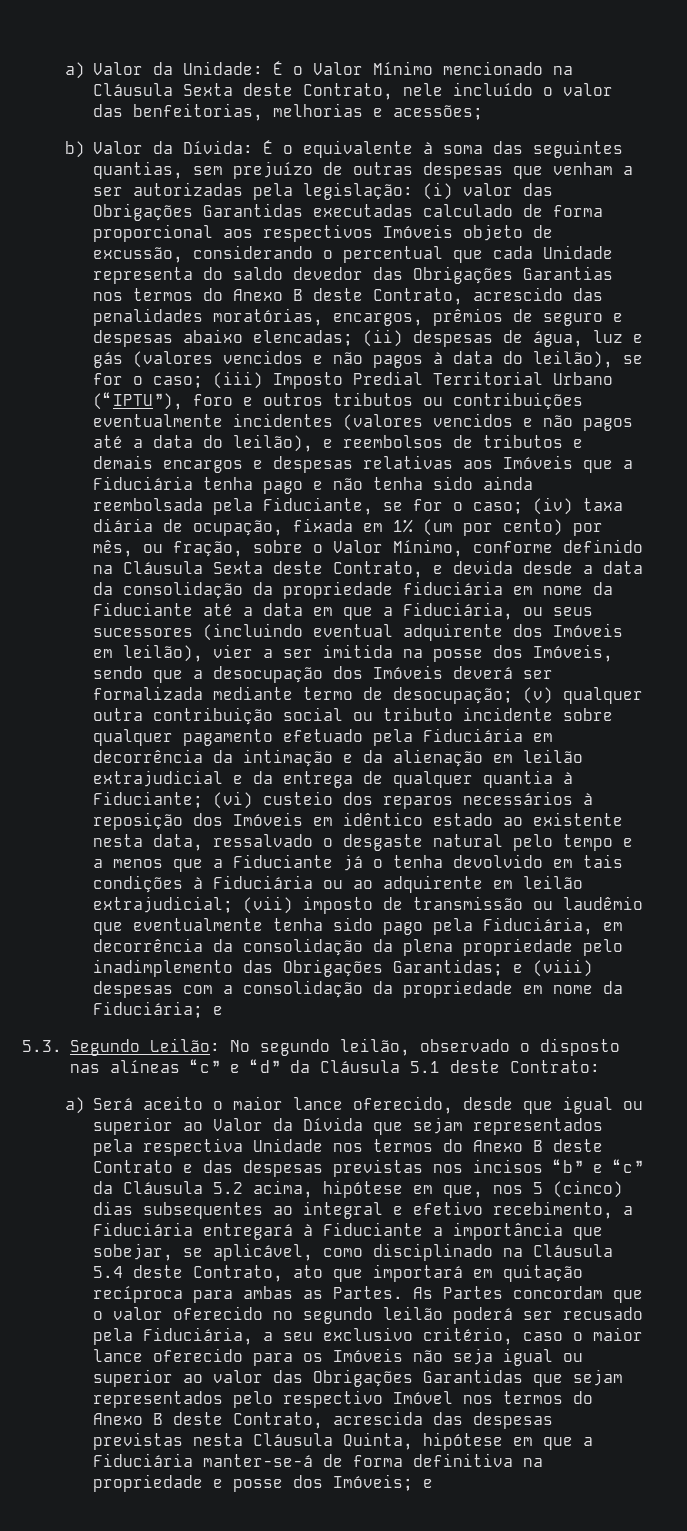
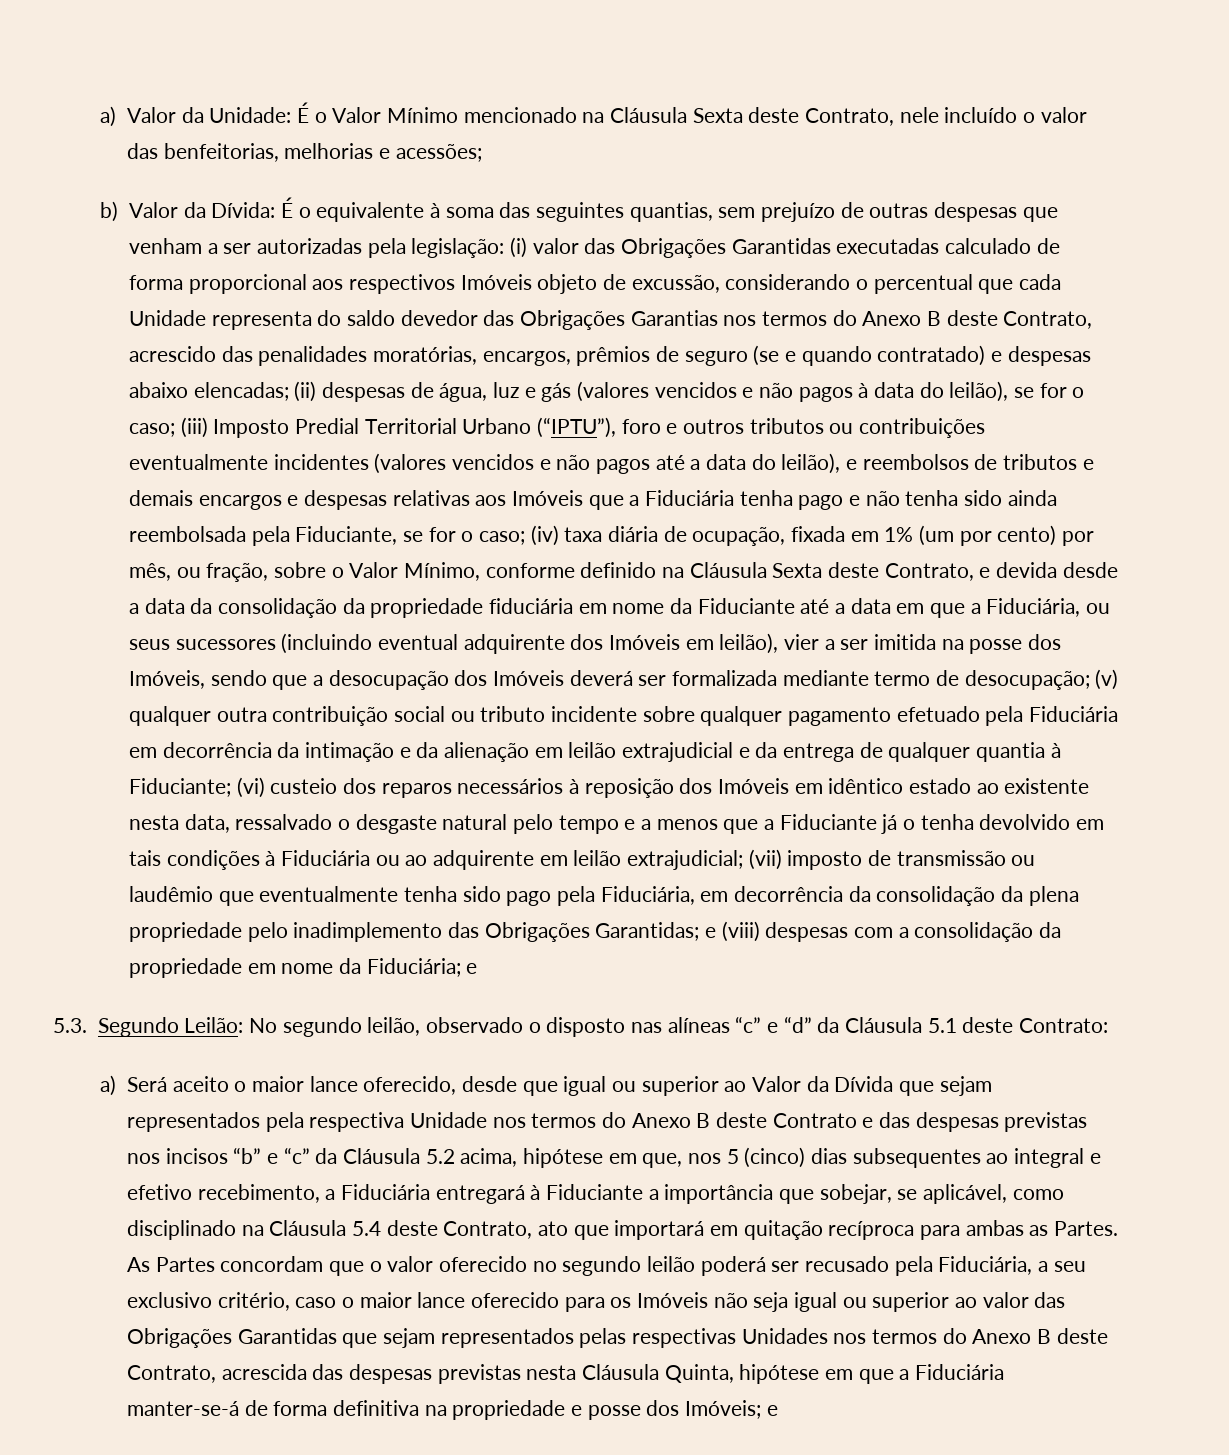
- (i) valor das Obrigações Garantidas executadas calculado de forma proporcional aos respectivos Imóveis objeto de excussão, considerando o percentual que cada Unidade representa do saldo devedor das Obrigações Garantias nos termos do Anexo B deste Contrato, acrescido das penalidades moratórias, encargos, prêmios de seguro e despesas abaixo elencadas;
+ (i) valor das Obrigações Garantidas executadas calculado de forma proporcional aos respectivos Imóveis objeto de excussão, considerando o percentual que cada Unidade representa do saldo devedor das Obrigações Garantias nos termos do Anexo B deste Contrato, acrescido das penalidades moratórias, encargos, prêmios de seguro (se e quando contratado) e despesas abaixo elencadas;
- As Partes concordam que o valor oferecido no segundo leilão poderá ser recusado pela Fiduciária, a seu exclusivo critério, caso o maior lance oferecido para os Imóveis não seja igual ou superior ao valor das Obrigações Garantidas que sejam representados pelo respectivo Imóvel nos termos do Anexo B deste Contrato, acrescida das despesas previstas nesta Cláusula Quinta, hipótese em que a Fiduciária manter-se-á de forma definitiva na propriedade e posse dos Imóveis;
+ As Partes concordam que o valor oferecido no segundo leilão poderá ser recusado pela Fiduciária, a seu exclusivo critério, caso o maior lance oferecido para os Imóveis não seja igual ou superior ao valor das Obrigações Garantidas que sejam representados pelas respectivas Unidades nos termos do Anexo B deste Contrato, acrescida das despesas previstas nesta Cláusula Quinta, hipótese em que a Fiduciária manter-se-á de forma definitiva na propriedade e posse dos Imóveis;

